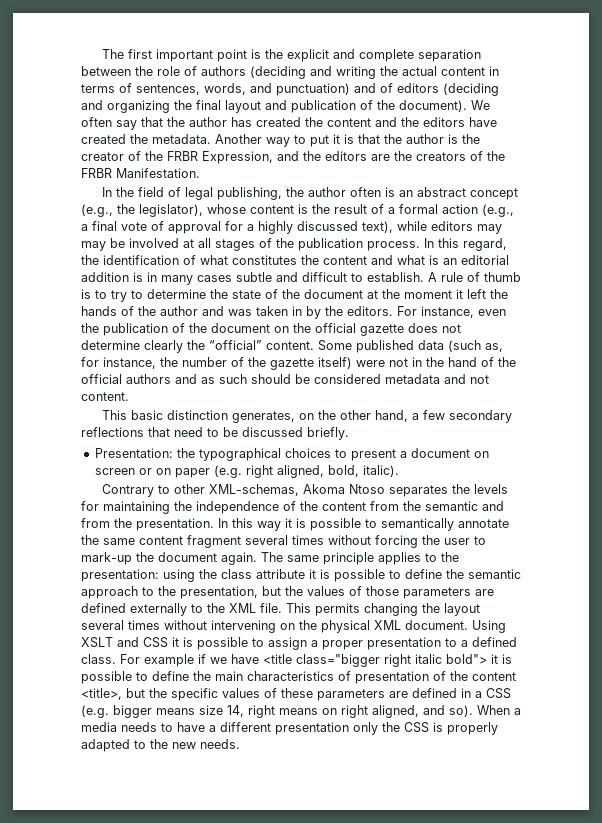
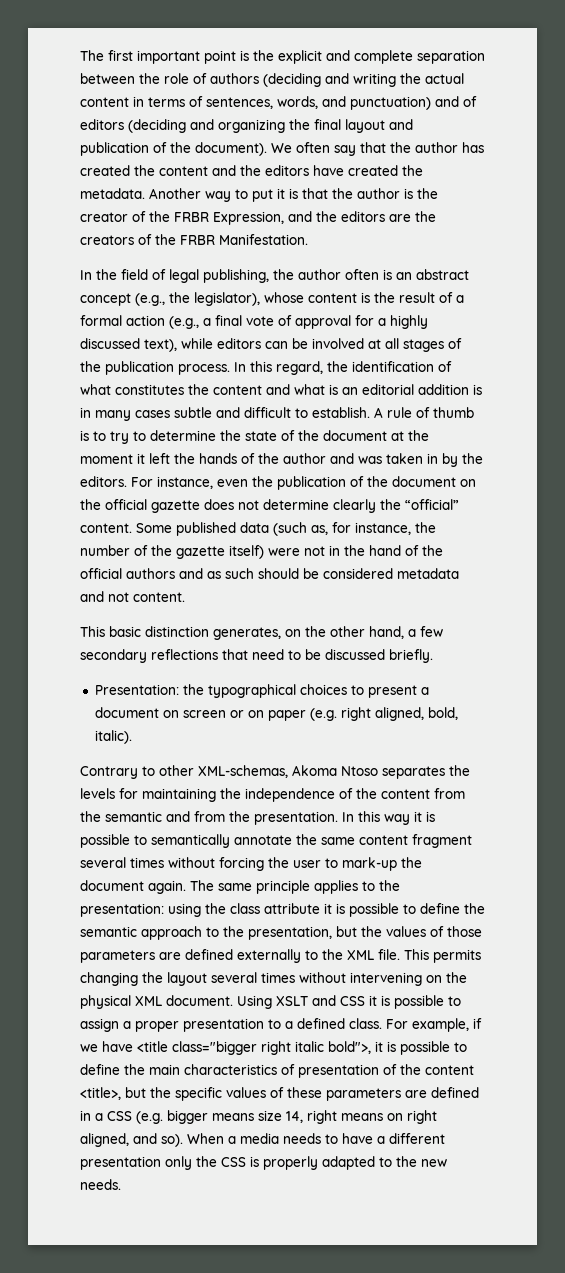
- In the field of legal publishing, the author often is an abstract concept (e.g., the legislator), whose content is the result of a formal action (e.g., a final vote of approval for a highly discussed text), while editors may may be involved at all stages of the publication process.
+ In the field of legal publishing, the author often is an abstract concept (e.g., the legislator), whose content is the result of a formal action (e.g., a final vote of approval for a highly discussed text), while editors can be involved at all stages of the publication process.
- For example if we have <title class="bigger right italic bold"> it is possible to define the main characteristics of presentation of the content <title>, but the specific values of these parameters are defined in a CSS (e.g. bigger means size 14, right means on right aligned, and so).
+ For example, if we have <title class="bigger right italic bold">, it is possible to define the main characteristics of presentation of the content <title>, but the specific values of these parameters are defined in a CSS (e.g. bigger means size 14, right means on right aligned, and so).

